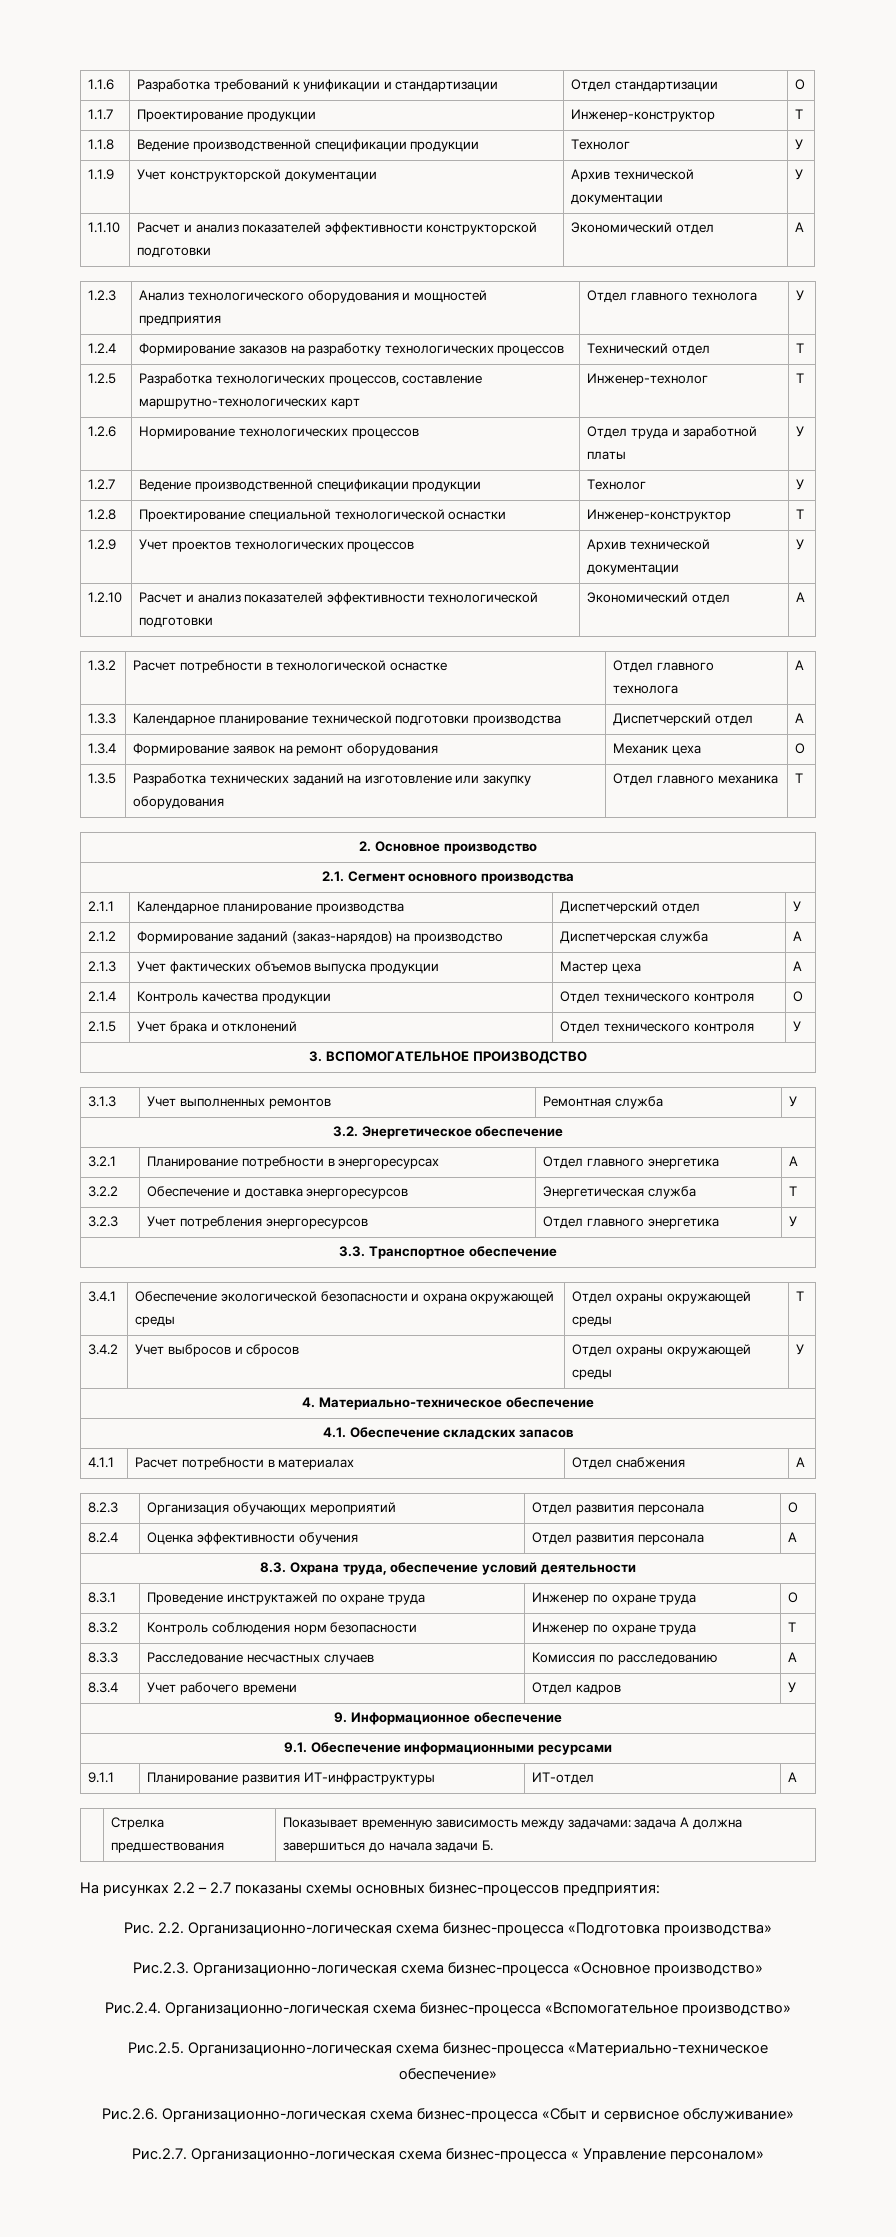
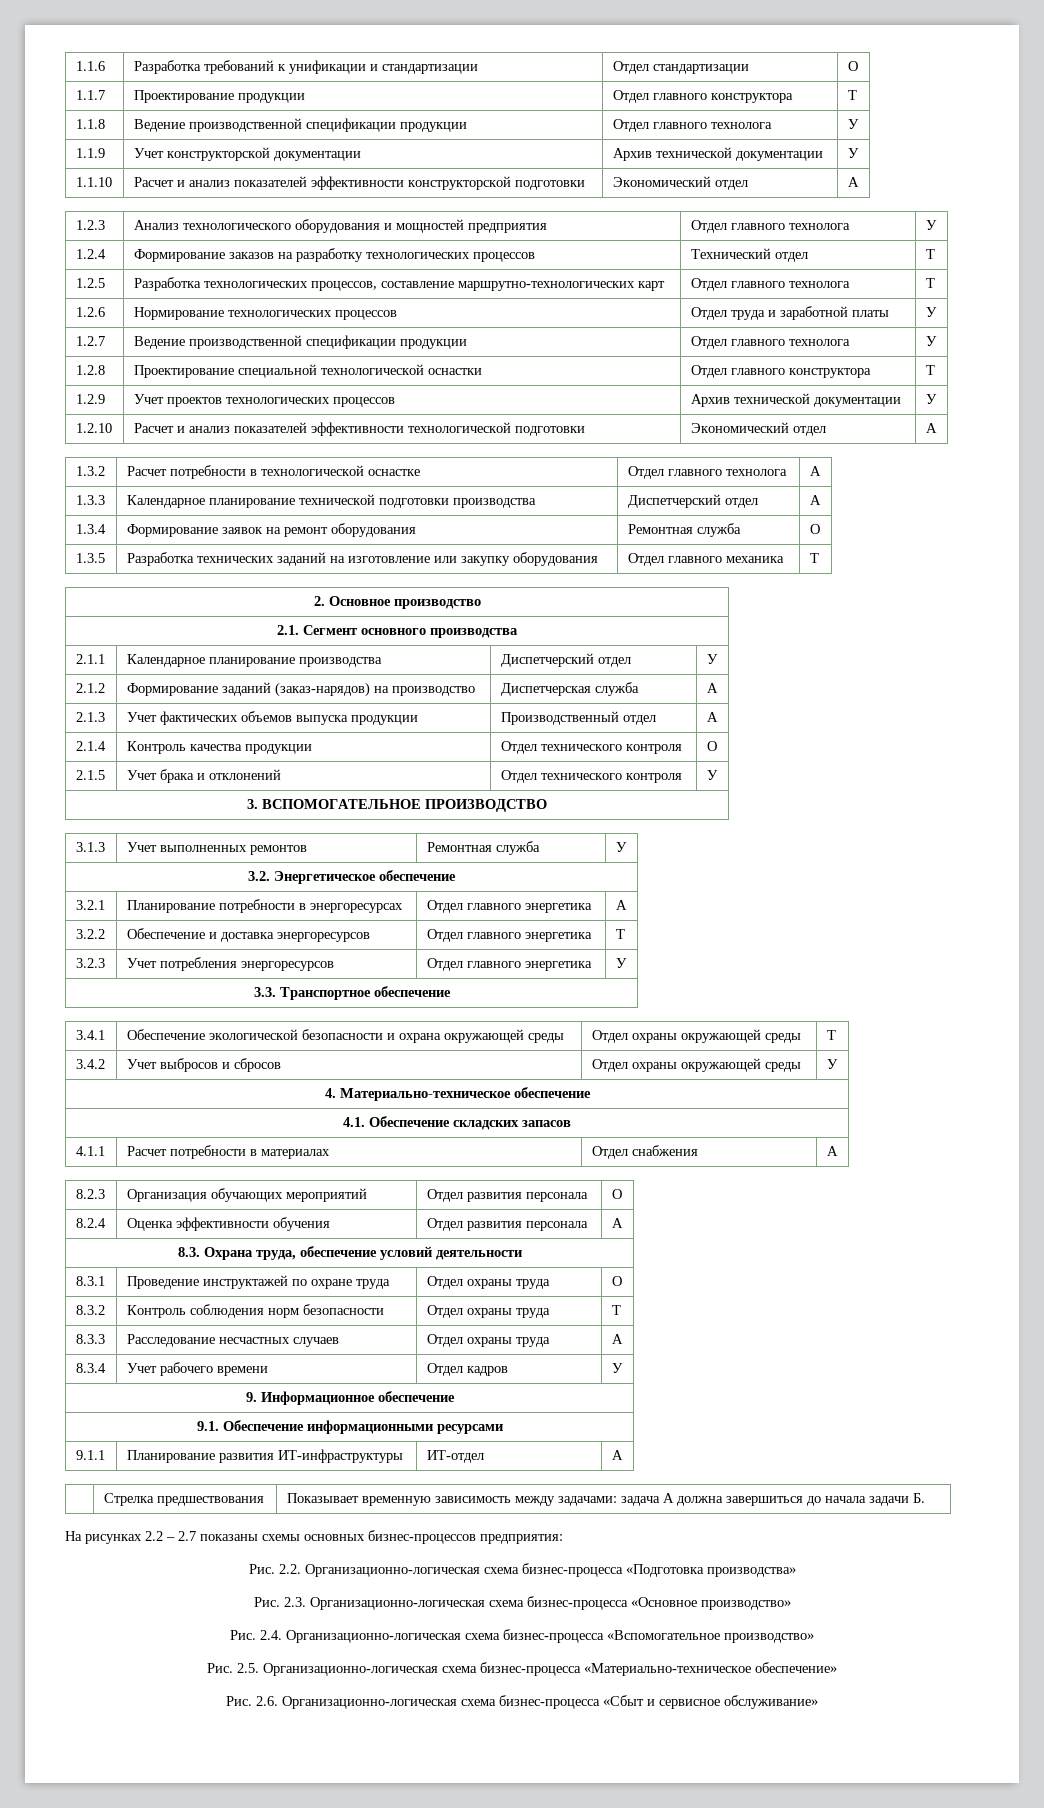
- 1.1.7 | Проектирование продукции | Инженер-конструктор | Т
+ 1.1.7 | Проектирование продукции | Отдел главного конструктора | Т
- 1.1.8 | Ведение производственной спецификации продукции | Технолог | У
+ 1.1.8 | Ведение производственной спецификации продукции | Отдел главного технолога | У
- 1.2.5 | Разработка технологических процессов, составление маршрутно-технологических карт | Инженер-технолог | Т
+ 1.2.5 | Разработка технологических процессов, составление маршрутно-технологических карт | Отдел главного технолога | Т
- 1.2.7 | Ведение производственной спецификации продукции | Технолог | У
+ 1.2.7 | Ведение производственной спецификации продукции | Отдел главного технолога | У
- 1.2.8 | Проектирование специальной технологической оснастки | Инженер-конструктор | Т
+ 1.2.8 | Проектирование специальной технологической оснастки | Отдел главного конструктора | Т
- 1.3.4 | Формирование заявок на ремонт оборудования | Механик цеха | О
+ 1.3.4 | Формирование заявок на ремонт оборудования | Ремонтная служба | О
- 2.1.3 | Учет фактических объемов выпуска продукции | Мастер цеха | А
+ 2.1.3 | Учет фактических объемов выпуска продукции | Производственный отдел | А
- 3.2.2 | Обеспечение и доставка энергоресурсов | Энергетическая служба | Т
+ 3.2.2 | Обеспечение и доставка энергоресурсов | Отдел главного энергетика | Т
- 8.3.1 | Проведение инструктажей по охране труда | Инженер по охране труда | О
+ 8.3.1 | Проведение инструктажей по охране труда | Отдел охраны труда | О
- 8.3.2 | Контроль соблюдения норм безопасности | Инженер по охране труда | Т
+ 8.3.2 | Контроль соблюдения норм безопасности | Отдел охраны труда | Т
- 8.3.3 | Расследование несчастных случаев | Комиссия по расследованию | А
+ 8.3.3 | Расследование несчастных случаев | Отдел охраны труда | А
- Рис.2.3. Организационно-логическая схема бизнес-процесса «Основное производство»
+ Рис. 2.3. Организационно-логическая схема бизнес-процесса «Основное производство»
- Рис.2.4. Организационно-логическая схема бизнес-процесса «Вспомогательное производство»
+ Рис. 2.4. Организационно-логическая схема бизнес-процесса «Вспомогательное производство»
- Рис.2.5. Организационно-логическая схема бизнес-процесса «Материально-техническое обеспечение»
+ Рис. 2.5. Организационно-логическая схема бизнес-процесса «Материально-техническое обеспечение»
- Рис.2.6. Организационно-логическая схема бизнес-процесса «Сбыт и сервисное обслуживание»
+ Рис. 2.6. Организационно-логическая схема бизнес-процесса «Сбыт и сервисное обслуживание»
- Рис.2.7. Организационно-логическая схема бизнес-процесса « Управление персоналом»

